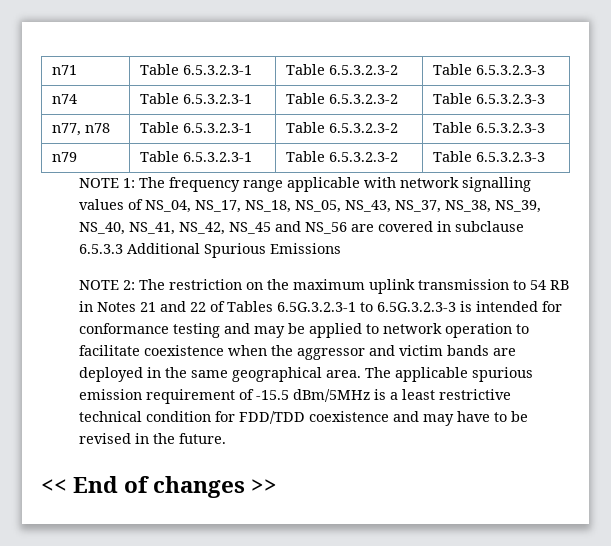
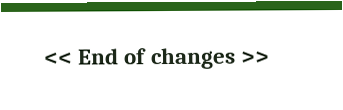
- n71 | Table 6.5.3.2.3-1 | Table 6.5.3.2.3-2 | Table 6.5.3.2.3-3
- n74 | Table 6.5.3.2.3-1 | Table 6.5.3.2.3-2 | Table 6.5.3.2.3-3
- n77, n78 | Table 6.5.3.2.3-1 | Table 6.5.3.2.3-2 | Table 6.5.3.2.3-3
- n79 | Table 6.5.3.2.3-1 | Table 6.5.3.2.3-2 | Table 6.5.3.2.3-3
- NOTE 1: The frequency range applicable with network signalling values of NS_04, NS_17, NS_18, NS_05, NS_43, NS_37, NS_38, NS_39, NS_40, NS_41, NS_42, NS_45 and NS_56 are covered in subclause 6.5.3.3 Additional Spurious Emissions
- NOTE 2: The restriction on the maximum uplink transmission to 54 RB in Notes 21 and 22 of Tables 6.5G.3.2.3-1 to 6.5G.3.2.3-3 is intended for conformance testing and may be applied to network operation to facilitate coexistence when the aggressor and victim bands are deployed in the same geographical area. The applicable spurious emission requirement of -15.5 dBm/5MHz is a least restrictive technical condition for FDD/TDD coexistence and may have to be revised in the future.

